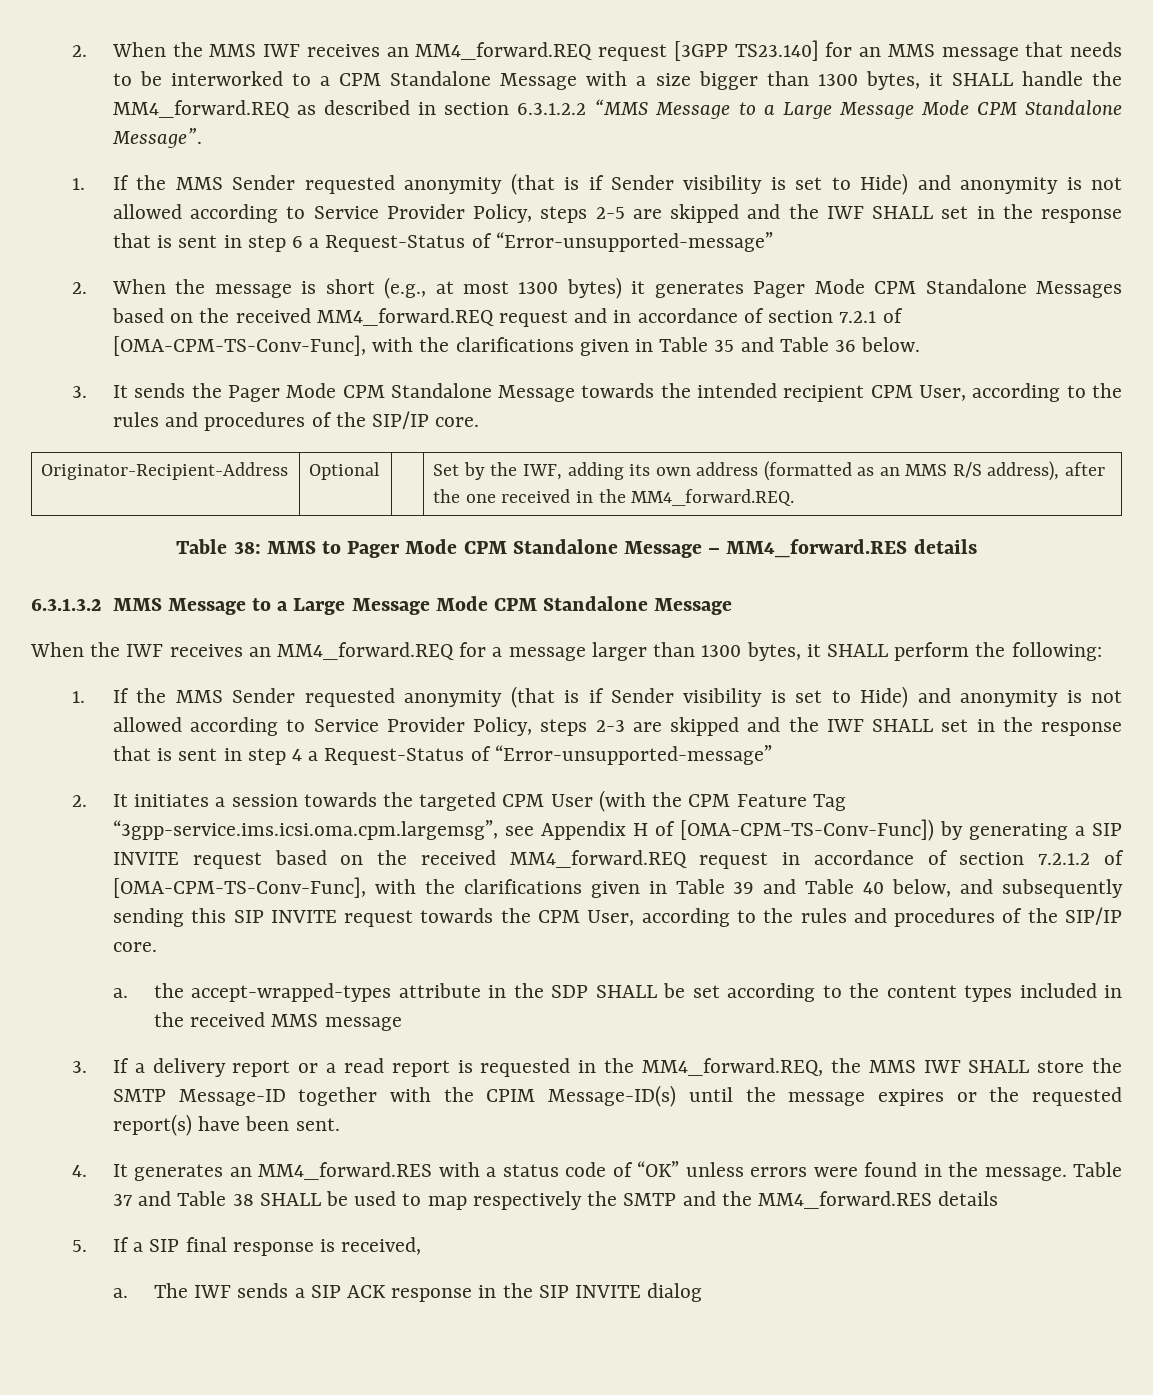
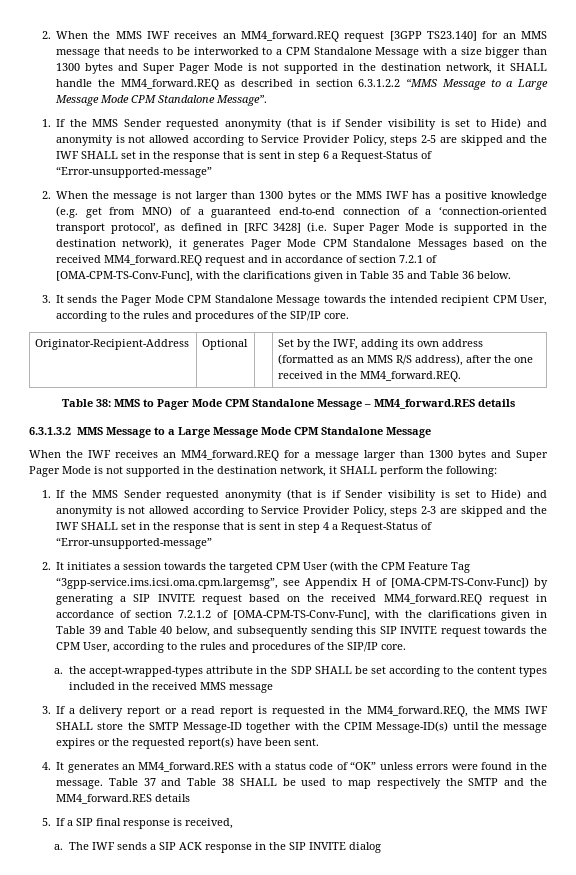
- 2. When the MMS IWF receives an MM4_forward.REQ request [3GPP TS23.140] for an MMS message that needs to be interworked to a CPM Standalone Message with a size bigger than 1300 bytes, it SHALL handle the MM4_forward.REQ as described in section 6.3.1.2.2 “MMS Message to a Large Message Mode CPM Standalone Message”.
+ 2. When the MMS IWF receives an MM4_forward.REQ request [3GPP TS23.140] for an MMS message that needs to be interworked to a CPM Standalone Message with a size bigger than 1300 bytes and Super Pager Mode is not supported in the destination network, it SHALL handle the MM4_forward.REQ as described in section 6.3.1.2.2 “MMS Message to a Large Message Mode CPM Standalone Message”.
- 2. When the message is short (e.g., at most 1300 bytes) it generates Pager Mode CPM Standalone Messages based on the received MM4_forward.REQ request and in accordance of section 7.2.1 of [OMA-CPM-TS-Conv-Func], with the clarifications given in Table 35 and Table 36 below.
+ 2. When the message is not larger than 1300 bytes or the MMS IWF has a positive knowledge (e.g. get from MNO) of a guaranteed end-to-end connection of a ‘connection-oriented transport protocol’, as defined in [RFC 3428] (i.e. Super Pager Mode is supported in the destination network), it generates Pager Mode CPM Standalone Messages based on the received MM4_forward.REQ request and in accordance of section 7.2.1 of [OMA-CPM-TS-Conv-Func], with the clarifications given in Table 35 and Table 36 below.
- When the IWF receives an MM4_forward.REQ for a message larger than 1300 bytes, it SHALL perform the following:
+ When the IWF receives an MM4_forward.REQ for a message larger than 1300 bytes and Super Pager Mode is not supported in the destination network, it SHALL perform the following:

